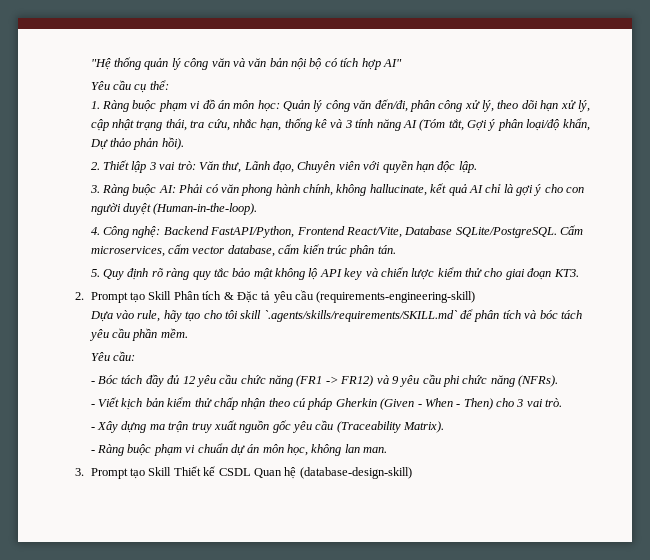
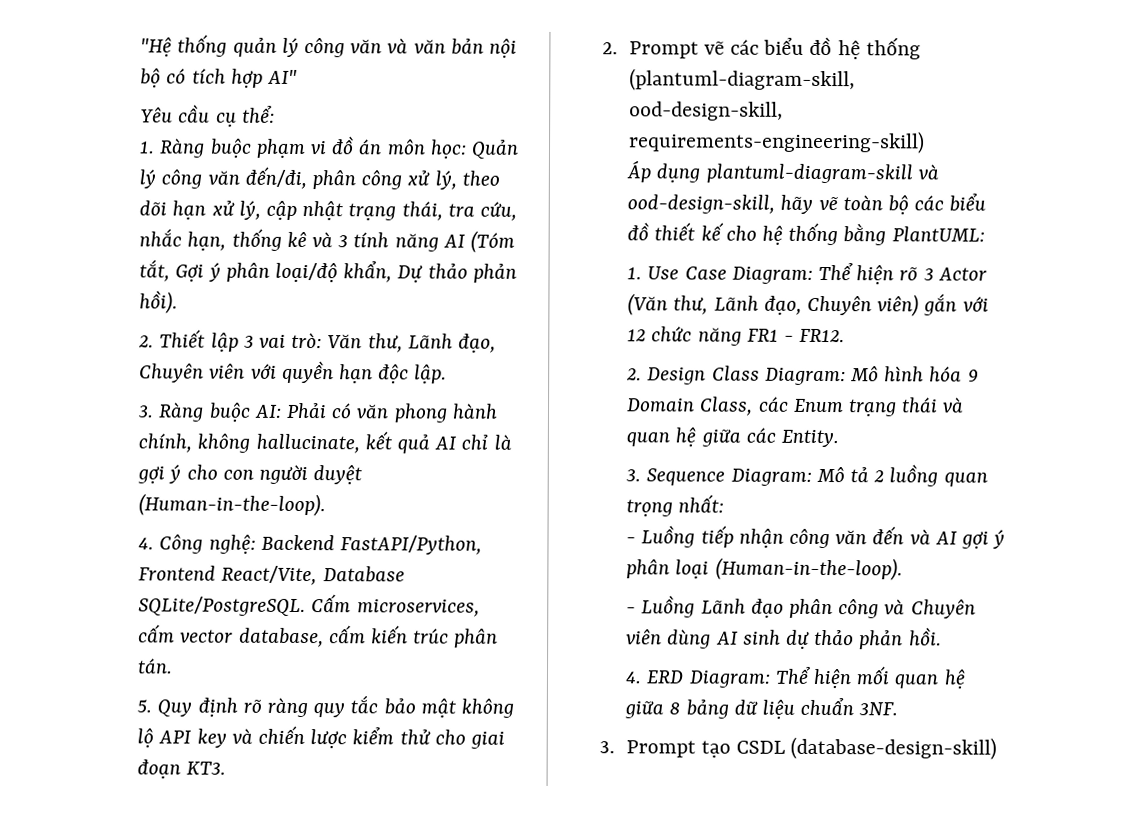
- 2. Prompt tạo Skill Phân tích & Đặc tả yêu cầu (requirements-engineering-skill)
- Dựa vào rule, hãy tạo cho tôi skill `.agents/skills/requirements/SKILL.md` để phân tích và bóc tách yêu cầu phần mềm.
- Yêu cầu:
- - Bóc tách đầy đủ 12 yêu cầu chức năng (FR1 -> FR12) và 9 yêu cầu phi chức năng (NFRs).
- - Viết kịch bản kiểm thử chấp nhận theo cú pháp Gherkin (Given - When - Then) cho 3 vai trò.
- - Xây dựng ma trận truy xuất nguồn gốc yêu cầu (Traceability Matrix).
- - Ràng buộc phạm vi chuẩn dự án môn học, không lan man.
- 3. Prompt tạo Skill Thiết kế CSDL Quan hệ (database-design-skill)
+ 2. Prompt vẽ các biểu đồ hệ thống (plantuml-diagram-skill, ood-design-skill, requirements-engineering-skill)
+ Áp dụng plantuml-diagram-skill và ood-design-skill, hãy vẽ toàn bộ các biểu đồ thiết kế cho hệ thống bằng PlantUML:
+ 1. Use Case Diagram: Thể hiện rõ 3 Actor (Văn thư, Lãnh đạo, Chuyên viên) gắn với 12 chức năng FR1 - FR12.
+ 2. Design Class Diagram: Mô hình hóa 9 Domain Class, các Enum trạng thái và quan hệ giữa các Entity.
+ 3. Sequence Diagram: Mô tả 2 luồng quan trọng nhất:
+ - Luồng tiếp nhận công văn đến và AI gợi ý phân loại (Human-in-the-loop).
+ - Luồng Lãnh đạo phân công và Chuyên viên dùng AI sinh dự thảo phản hồi.
+ 4. ERD Diagram: Thể hiện mối quan hệ giữa 8 bảng dữ liệu chuẩn 3NF.
+ 3. Prompt tạo CSDL (database-design-skill)

